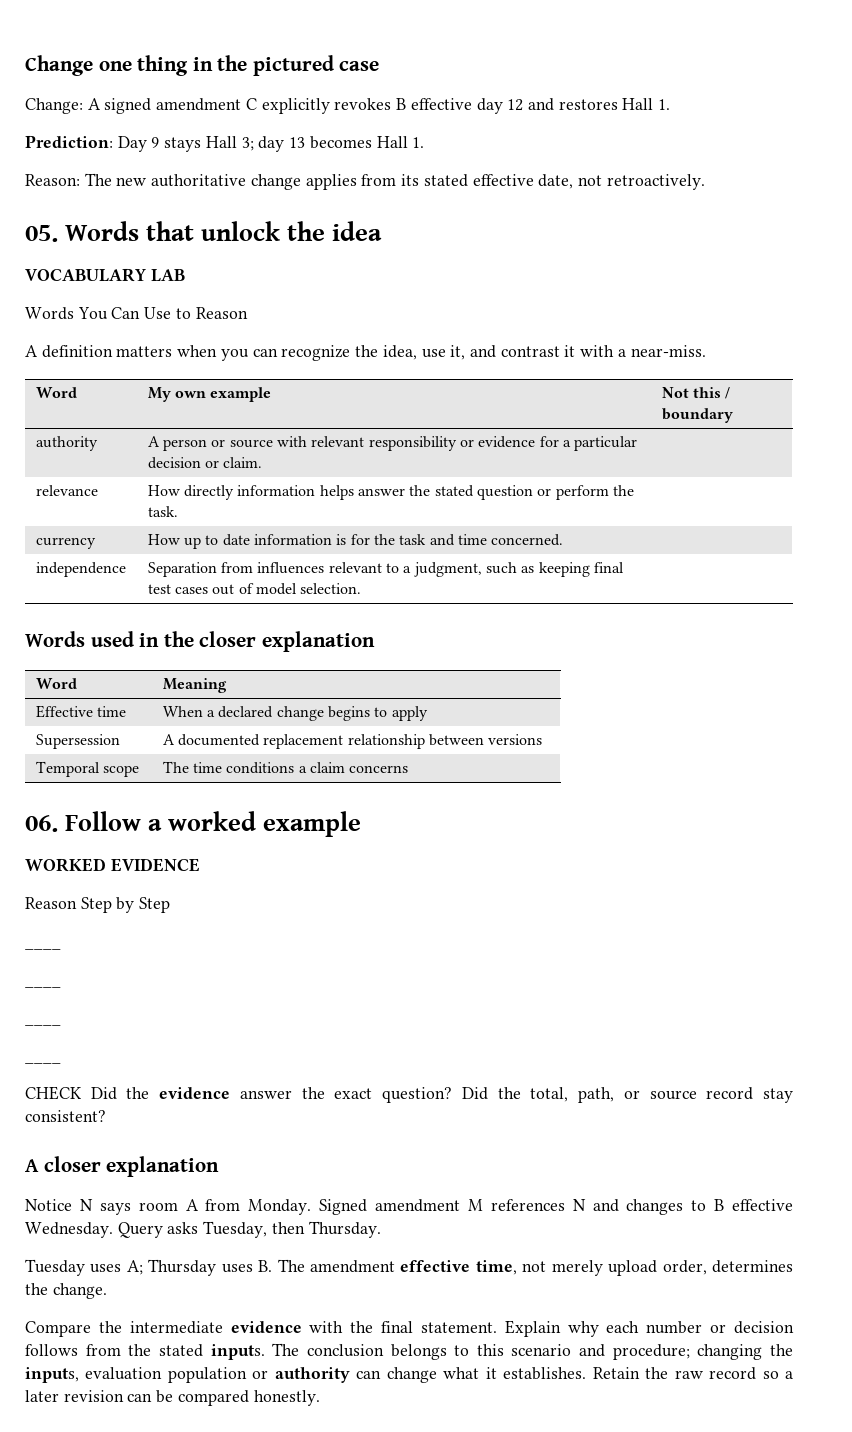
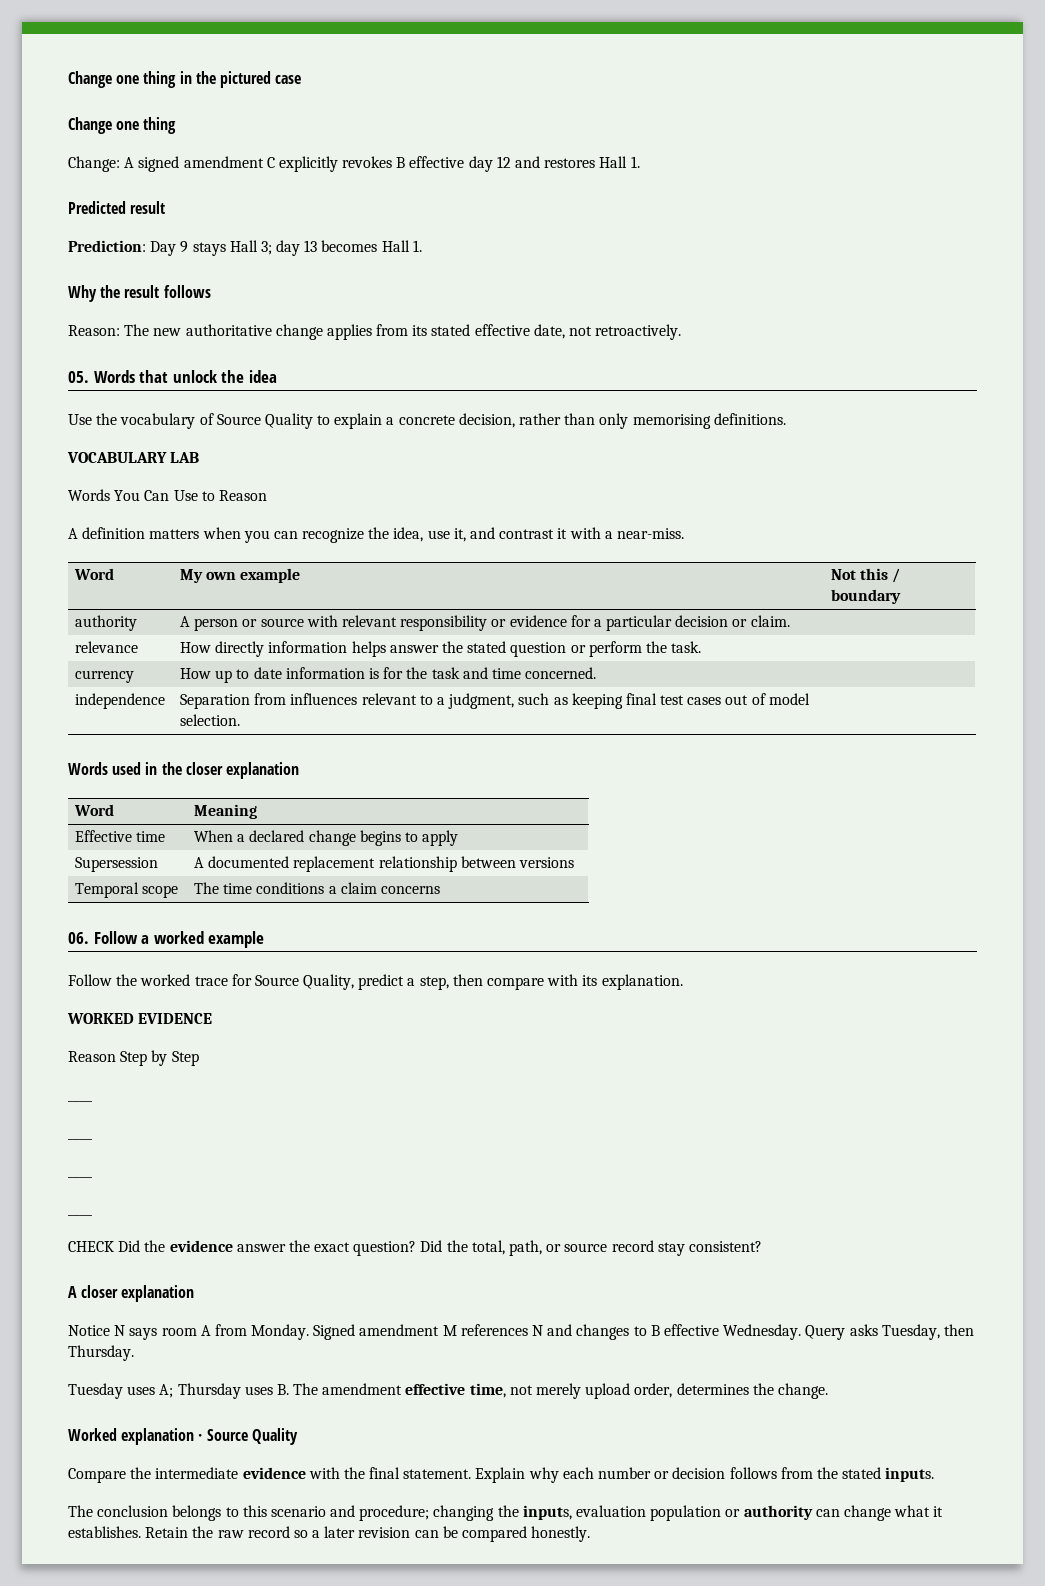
  Change one thing in the pictured case
+ Change one thing
+ Predicted result
+ Why the result follows
+ Use the vocabulary of Source Quality to explain a concrete decision, rather than only memorising definitions.
+ Follow the worked trace for Source Quality, predict a step, then compare with its explanation.
+ Worked explanation · Source Quality
- Explain why each number or decision follows from the stated inputs. The conclusion belongs to this scenario and procedure; changing the inputs, evaluation population or authority can change what it establishes.
+ Explain why each number or decision follows from the stated inputs.
+ The conclusion belongs to this scenario and procedure; changing the inputs, evaluation population or authority can change what it establishes.

